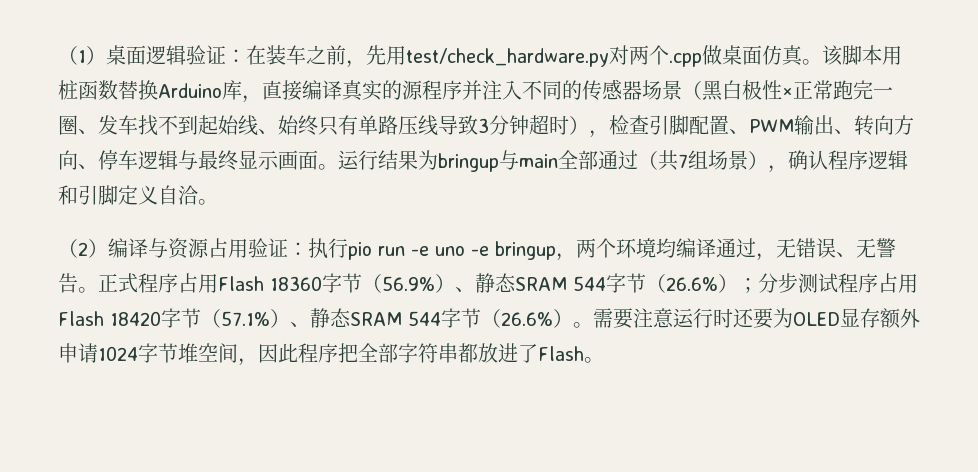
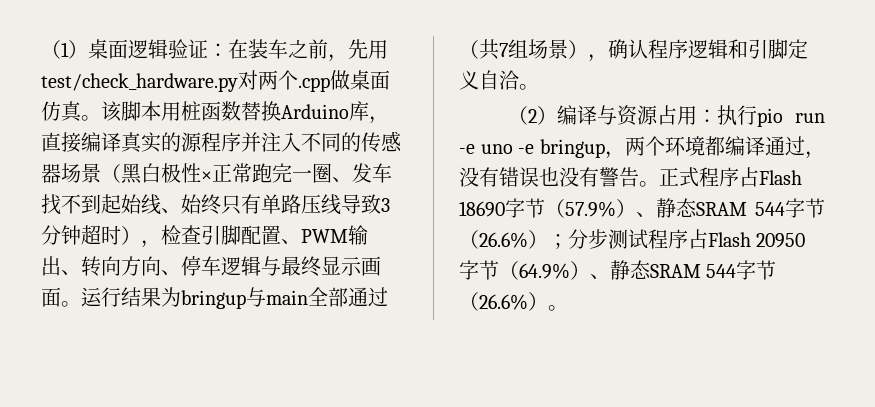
- （2）编译与资源占用验证：执行pio run -e uno -e bringup，两个环境均编译通过，无错误、无警告。
+ （2）编译与资源占用：执行pio run -e uno -e bringup，两个环境都编译通过，没有错误也没有警告。
- 正式程序占用Flash 18360字节（56.9%）、静态SRAM 544字节（26.6%）；分步测试程序占用Flash 18420字节（57.1%）、静态SRAM 544字节（26.6%）。需要注意运行时还要为OLED显存额外申请1024字节堆空间，因此程序把全部字符串都放进了Flash。
+ 正式程序占Flash 18690字节（57.9%）、静态SRAM 544字节（26.6%）；分步测试程序占Flash 20950字节（64.9%）、静态SRAM 544字节（26.6%）。

